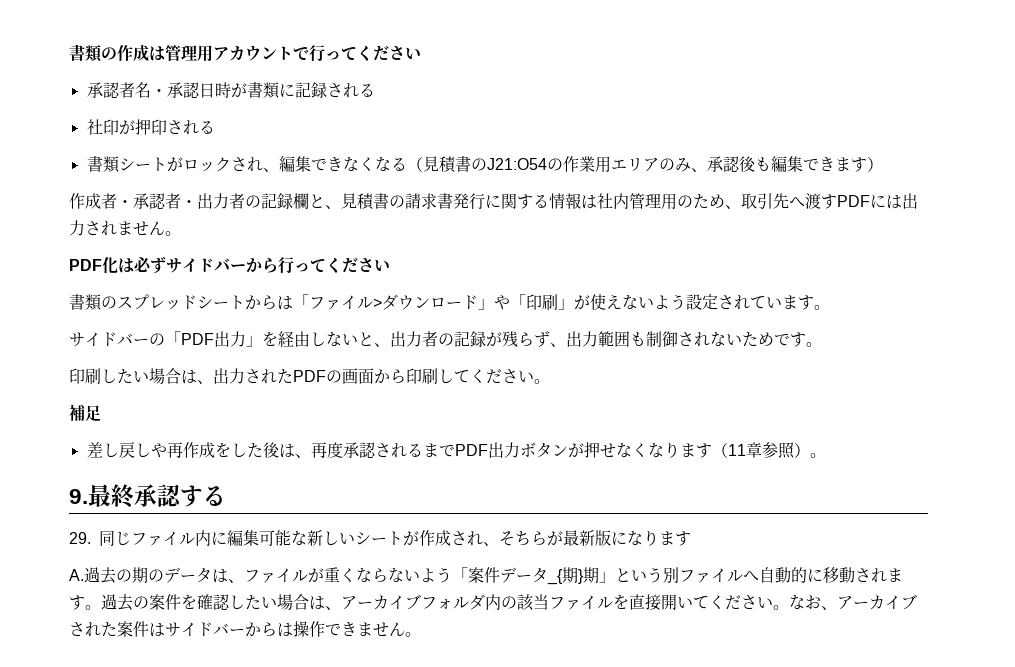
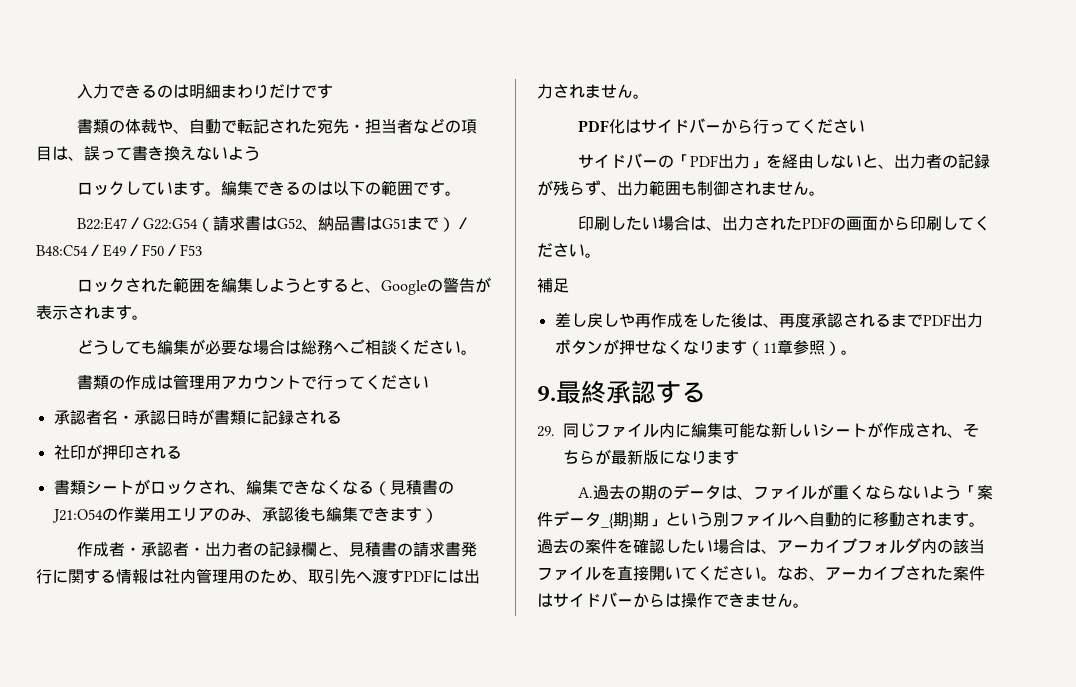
+ 入力できるのは明細まわりだけです
+ 書類の体裁や、自動で転記された宛先・担当者などの項目は、誤って書き換えないよう
+ ロックしています。編集できるのは以下の範囲です。
+ B22:E47／G22:G54（請求書はG52、納品書はG51まで）／B48:C54／E49／F50／F53
+ ロックされた範囲を編集しようとすると、Googleの警告が表示されます。
+ どうしても編集が必要な場合は総務へご相談ください。
- PDF化は必ずサイドバーから行ってください
+ PDF化はサイドバーから行ってください
- 書類のスプレッドシートからは「ファイル>ダウンロード」や「印刷」が使えないよう設定されています。
- サイドバーの「PDF出力」を経由しないと、出力者の記録が残らず、出力範囲も制御されないためです。
+ サイドバーの「PDF出力」を経由しないと、出力者の記録が残らず、出力範囲も制御されません。

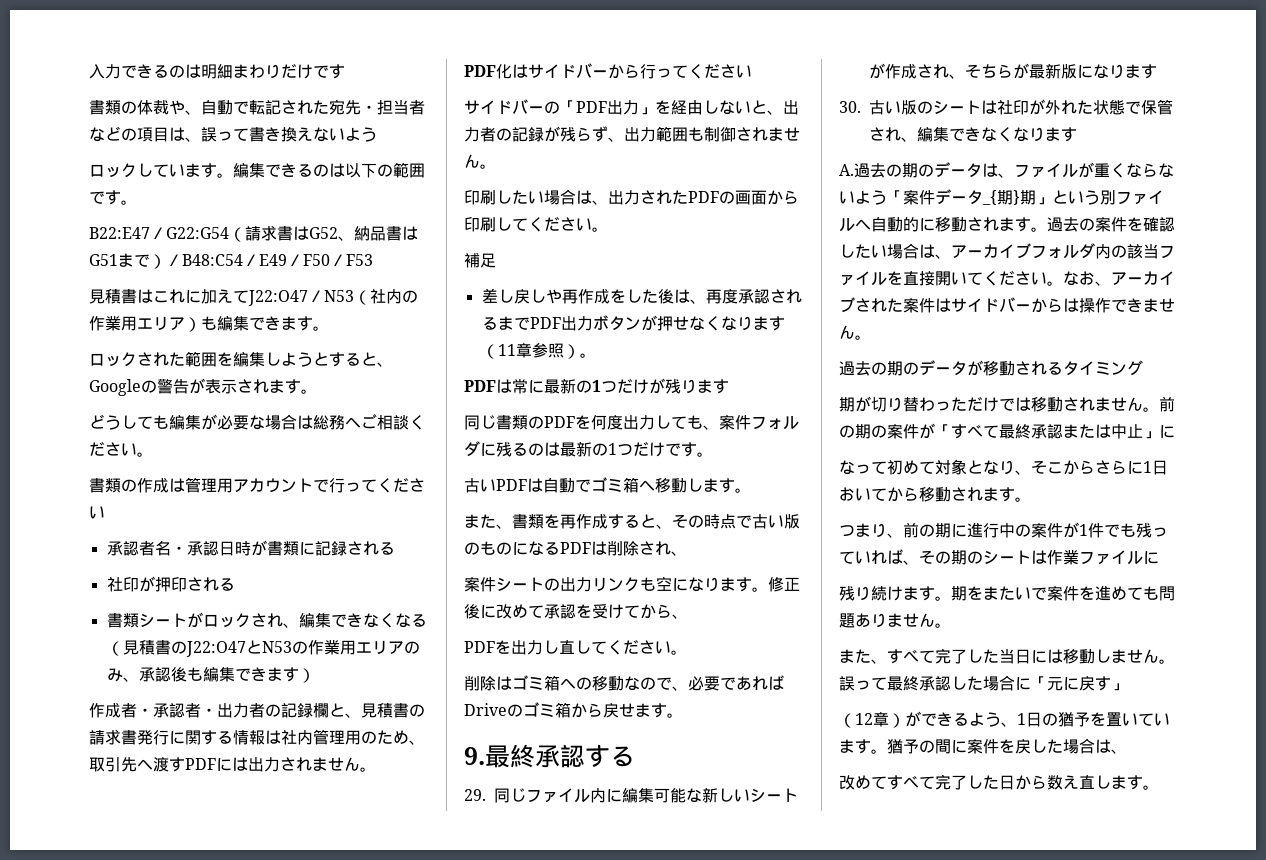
+ 見積書はこれに加えてJ22:O47／N53（社内の作業用エリア）も編集できます。
- 書類シートがロックされ、編集できなくなる（見積書のJ21:O54の作業用エリアのみ、承認後も編集できます）
+ 書類シートがロックされ、編集できなくなる（見積書のJ22:O47とN53の作業用エリアのみ、承認後も編集できます）
+ PDFは常に最新の1つだけが残ります
+ 同じ書類のPDFを何度出力しても、案件フォルダに残るのは最新の1つだけです。
+ 古いPDFは自動でゴミ箱へ移動します。
+ また、書類を再作成すると、その時点で古い版のものになるPDFは削除され、
+ 案件シートの出力リンクも空になります。修正後に改めて承認を受けてから、
+ PDFを出力し直してください。
+ 削除はゴミ箱への移動なので、必要であればDriveのゴミ箱から戻せます。
+ 30.古い版のシートは社印が外れた状態で保管され、編集できなくなります
+ 過去の期のデータが移動されるタイミング
+ 期が切り替わっただけでは移動されません。前の期の案件が「すべて最終承認または中止」に
+ なって初めて対象となり、そこからさらに1日おいてから移動されます。
+ つまり、前の期に進行中の案件が1件でも残っていれば、その期のシートは作業ファイルに
+ 残り続けます。期をまたいで案件を進めても問題ありません。
+ また、すべて完了した当日には移動しません。誤って最終承認した場合に「元に戻す」
+ （12章）ができるよう、1日の猶予を置いています。猶予の間に案件を戻した場合は、
+ 改めてすべて完了した日から数え直します。

